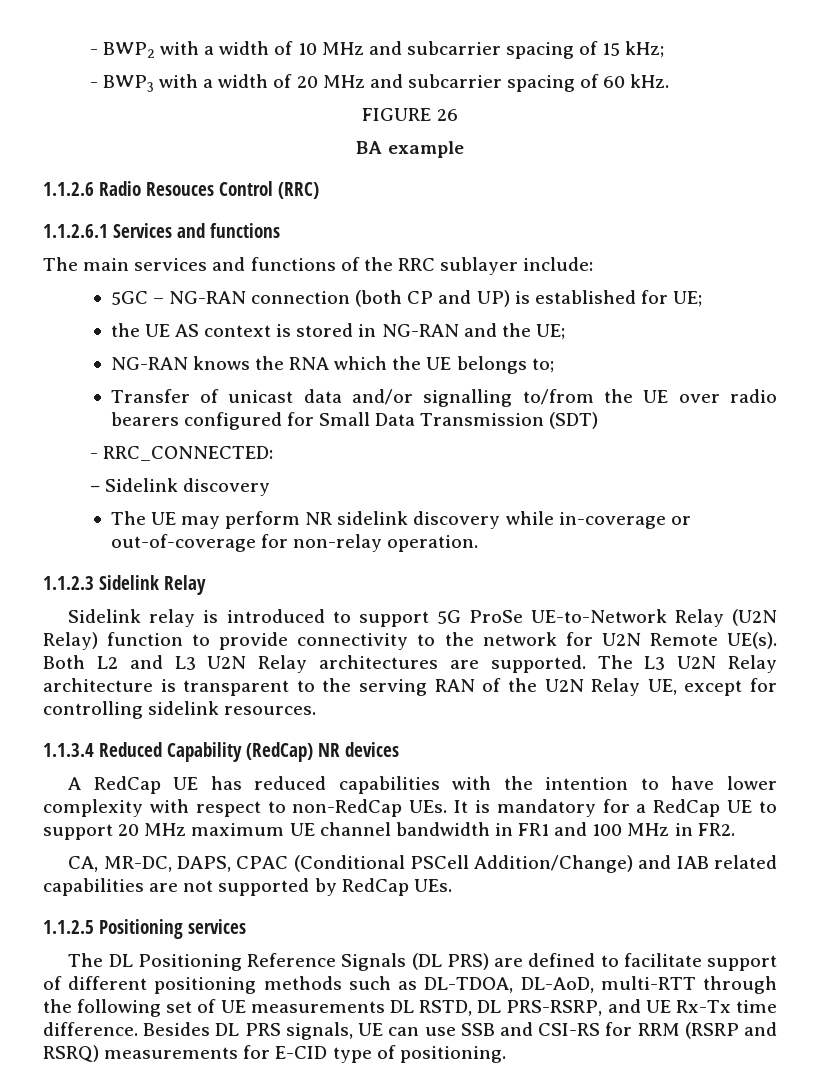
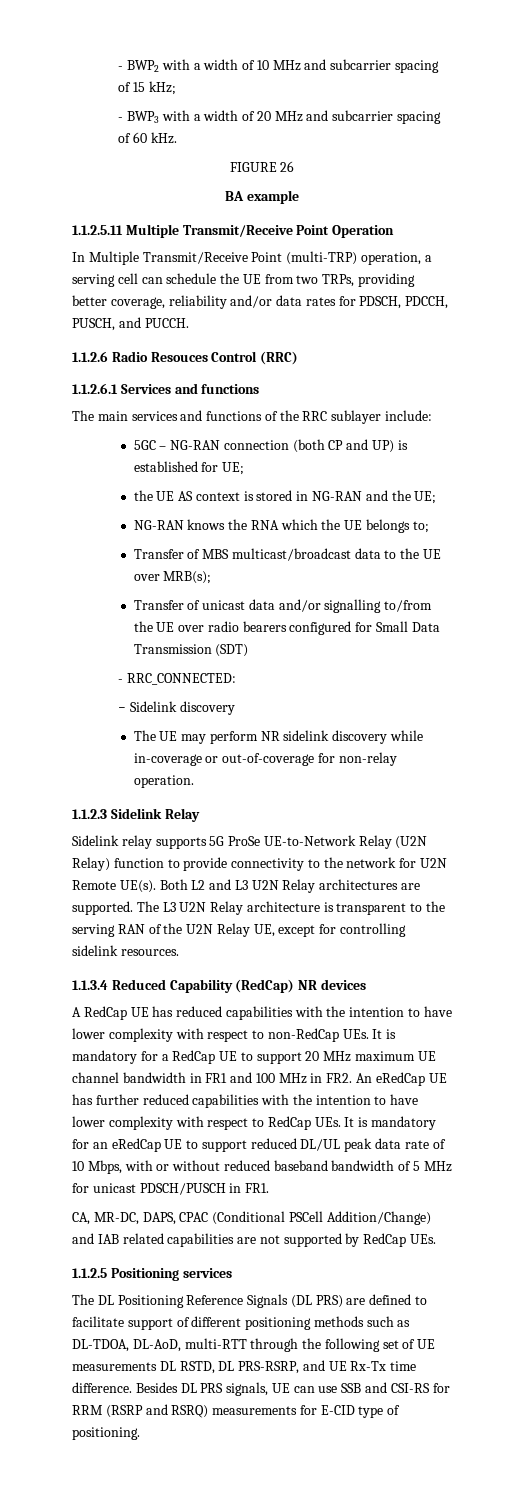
+ 1.1.2.5.11 Multiple Transmit/Receive Point Operation
+ In Multiple Transmit/Receive Point (multi-TRP) operation, a serving cell can schedule the UE from two TRPs, providing better coverage, reliability and/or data rates for PDSCH, PDCCH, PUSCH, and PUCCH.
+ Transfer of MBS multicast/broadcast data to the UE over MRB(s);
- Sidelink relay is introduced to support 5G ProSe UE-to-Network Relay (U2N Relay) function to provide connectivity to the network for U2N Remote UE(s).
+ Sidelink relay supports 5G ProSe UE-to-Network Relay (U2N Relay) function to provide connectivity to the network for U2N Remote UE(s).
- A RedCap UE has reduced capabilities with the intention to have lower complexity with respect to non-RedCap UEs. It is mandatory for a RedCap UE to support 20 MHz maximum UE channel bandwidth in FR1 and 100 MHz in FR2.
+ A RedCap UE has reduced capabilities with the intention to have lower complexity with respect to non-RedCap UEs. It is mandatory for a RedCap UE to support 20 MHz maximum UE channel bandwidth in FR1 and 100 MHz in FR2. An eRedCap UE has further reduced capabilities with the intention to have lower complexity with respect to RedCap UEs. It is mandatory for an eRedCap UE to support reduced DL/UL peak data rate of 10 Mbps, with or without reduced baseband bandwidth of 5 MHz for unicast PDSCH/PUSCH in FR1.

